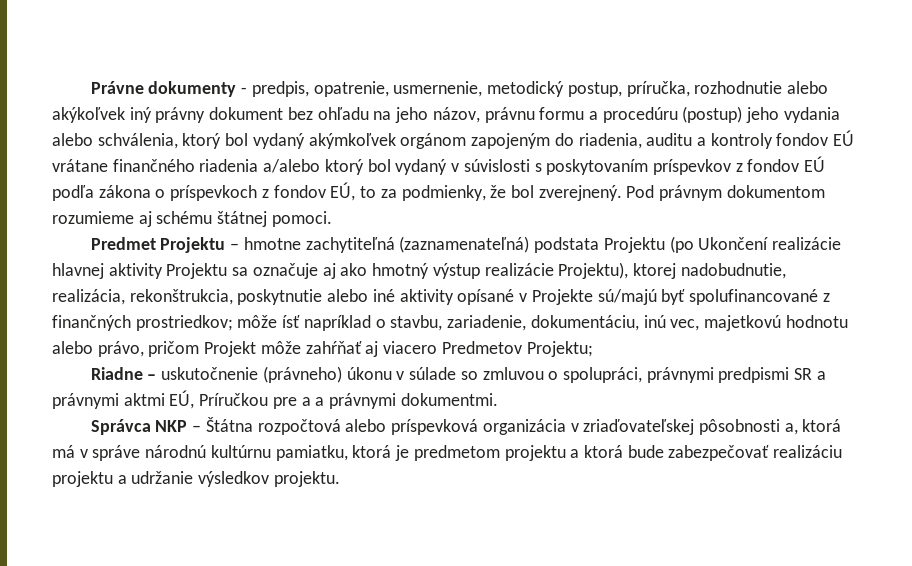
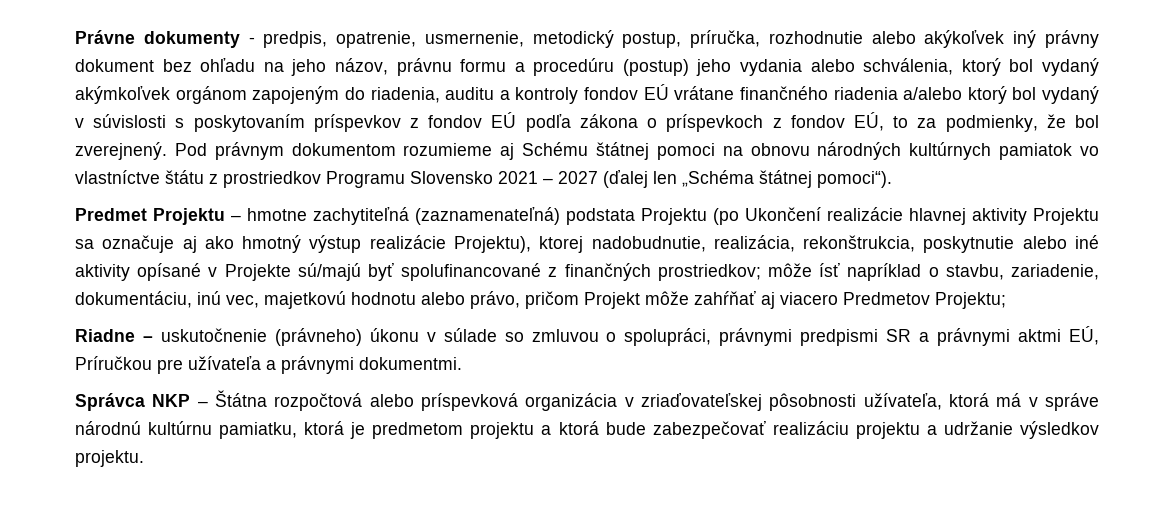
- Pod právnym dokumentom rozumieme aj schému štátnej pomoci.
+ Pod právnym dokumentom rozumieme aj Schému štátnej pomoci na obnovu národných kultúrnych pamiatok vo vlastníctve štátu z prostriedkov Programu Slovensko 2021 – 2027 (ďalej len „Schéma štátnej pomoci“).
- Riadne – uskutočnenie (právneho) úkonu v súlade so zmluvou o spolupráci, právnymi predpismi SR a právnymi aktmi EÚ, Príručkou pre a a právnymi dokumentmi.
+ Riadne – uskutočnenie (právneho) úkonu v súlade so zmluvou o spolupráci, právnymi predpismi SR a právnymi aktmi EÚ, Príručkou pre užívateľa a právnymi dokumentmi.
- Správca NKP – Štátna rozpočtová alebo príspevková organizácia v zriaďovateľskej pôsobnosti a, ktorá má v správe národnú kultúrnu pamiatku, ktorá je predmetom projektu a ktorá bude zabezpečovať realizáciu projektu a udržanie výsledkov projektu.
+ Správca NKP – Štátna rozpočtová alebo príspevková organizácia v zriaďovateľskej pôsobnosti užívateľa, ktorá má v správe národnú kultúrnu pamiatku, ktorá je predmetom projektu a ktorá bude zabezpečovať realizáciu projektu a udržanie výsledkov projektu.

